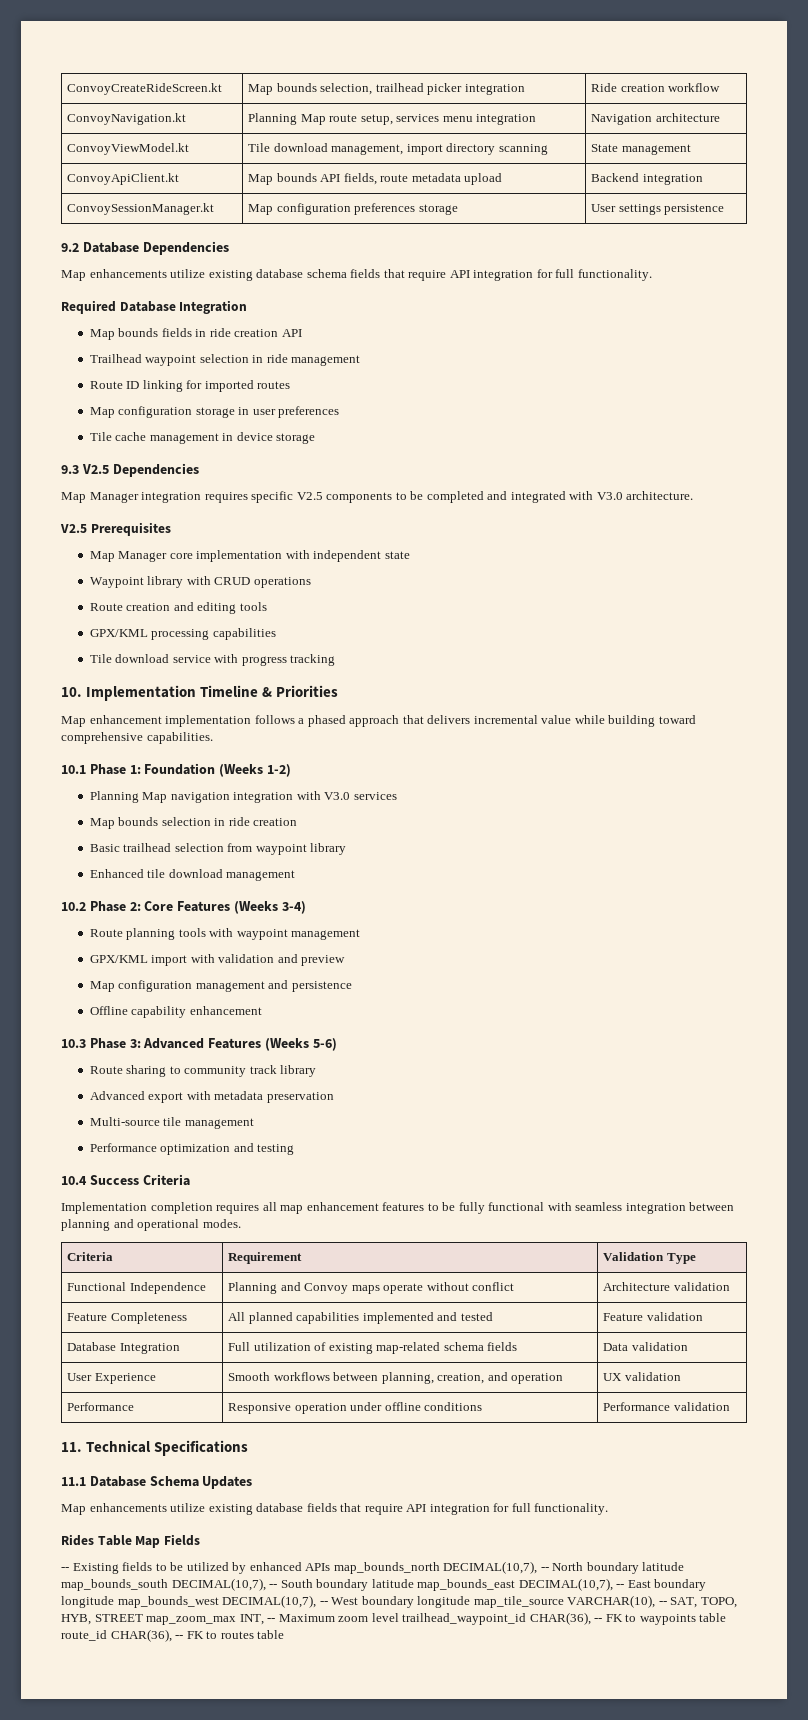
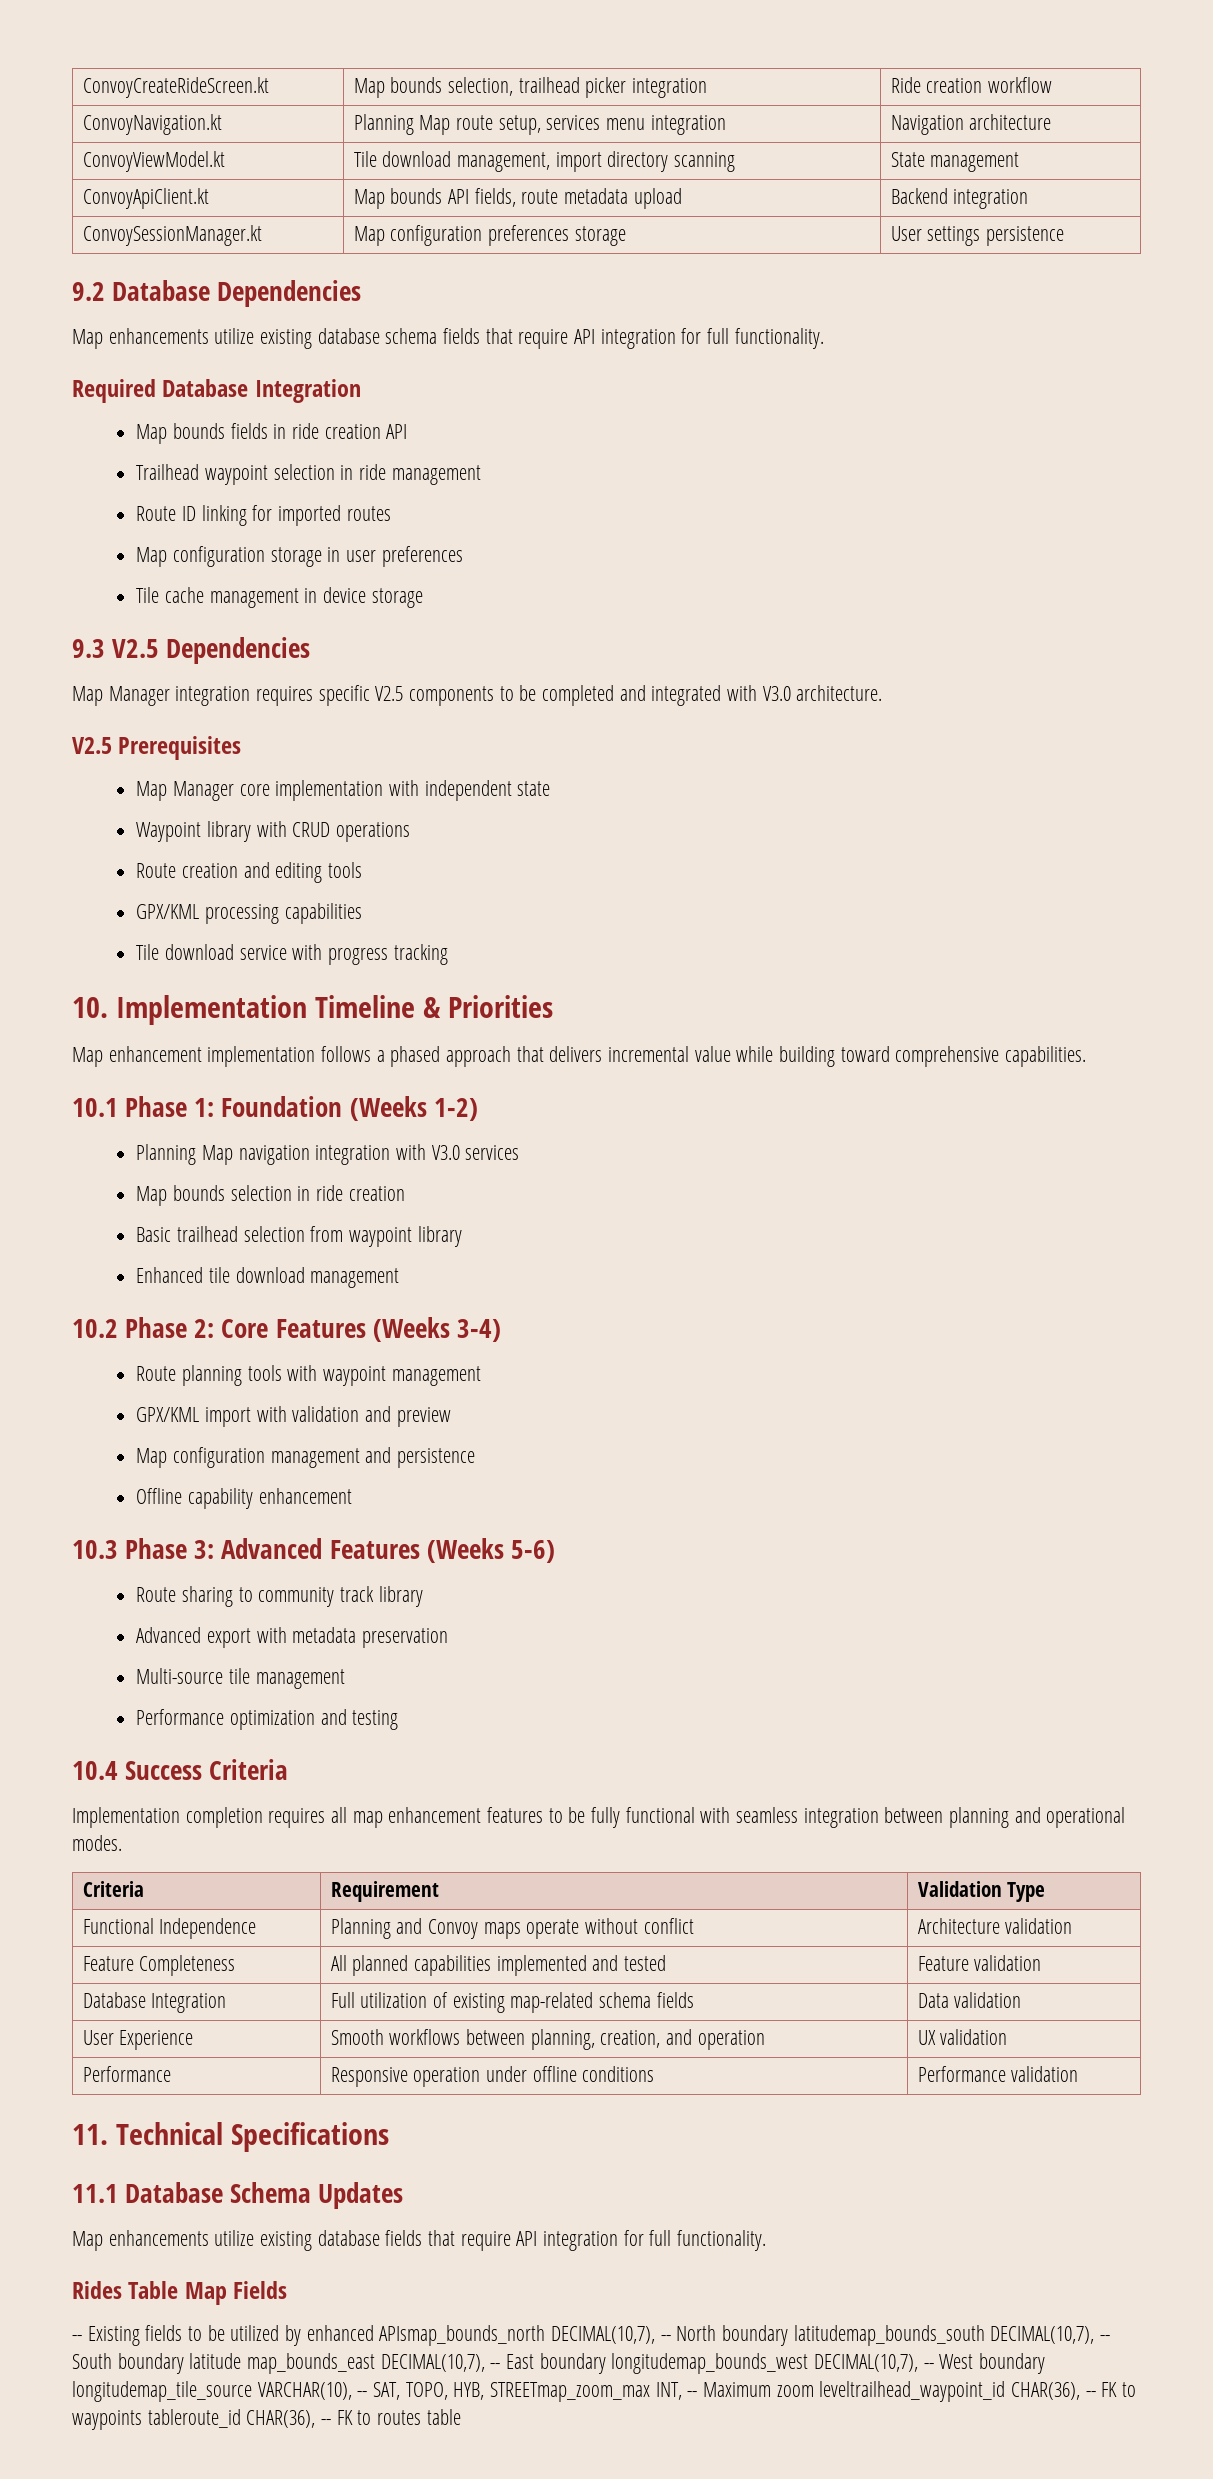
- -- Existing fields to be utilized by enhanced APIs map_bounds_north DECIMAL(10,7), -- North boundary latitude map_bounds_south DECIMAL(10,7), -- South boundary latitude map_bounds_east DECIMAL(10,7), -- East boundary longitude map_bounds_west DECIMAL(10,7), -- West boundary longitude map_tile_source VARCHAR(10), -- SAT, TOPO, HYB, STREET map_zoom_max INT, -- Maximum zoom level trailhead_waypoint_id CHAR(36), -- FK to waypoints table route_id CHAR(36), -- FK to routes table
+ -- Existing fields to be utilized by enhanced APIsmap_bounds_north DECIMAL(10,7), -- North boundary latitudemap_bounds_south DECIMAL(10,7), -- South boundary latitude map_bounds_east DECIMAL(10,7), -- East boundary longitudemap_bounds_west DECIMAL(10,7), -- West boundary longitudemap_tile_source VARCHAR(10), -- SAT, TOPO, HYB, STREETmap_zoom_max INT, -- Maximum zoom leveltrailhead_waypoint_id CHAR(36), -- FK to waypoints tableroute_id CHAR(36), -- FK to routes table

